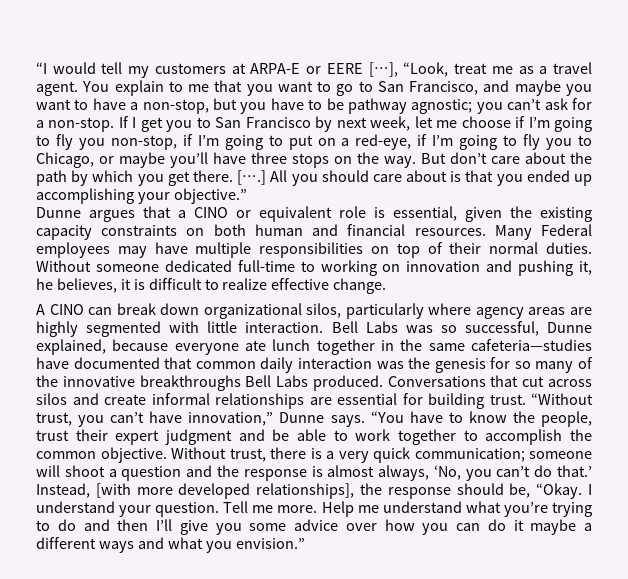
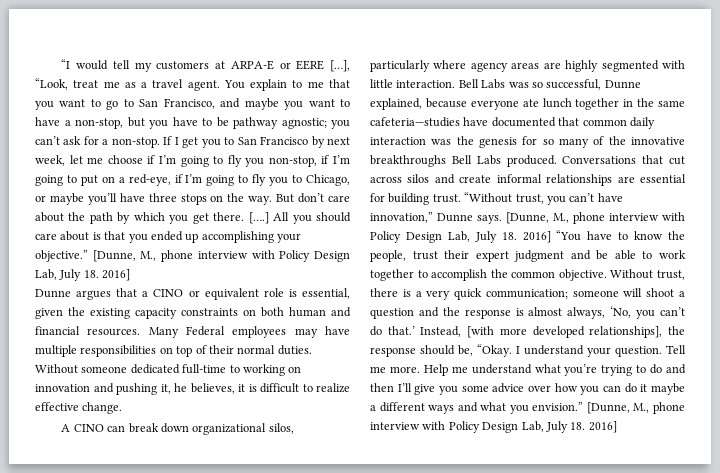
- All you should care about is that you ended up accomplishing your objective.”
+ All you should care about is that you ended up accomplishing your objective.” [Dunne, M., phone interview with Policy Design Lab, July 18. 2016]
- “You have to know the people, trust their expert judgment and be able to work together to accomplish the common objective.
+ [Dunne, M., phone interview with Policy Design Lab, July 18. 2016] “You have to know the people, trust their expert judgment and be able to work together to accomplish the common objective.
- Help me understand what you’re trying to do and then I’ll give you some advice over how you can do it maybe a different ways and what you envision.”
+ Help me understand what you’re trying to do and then I’ll give you some advice over how you can do it maybe a different ways and what you envision.” [Dunne, M., phone interview with Policy Design Lab, July 18. 2016]

